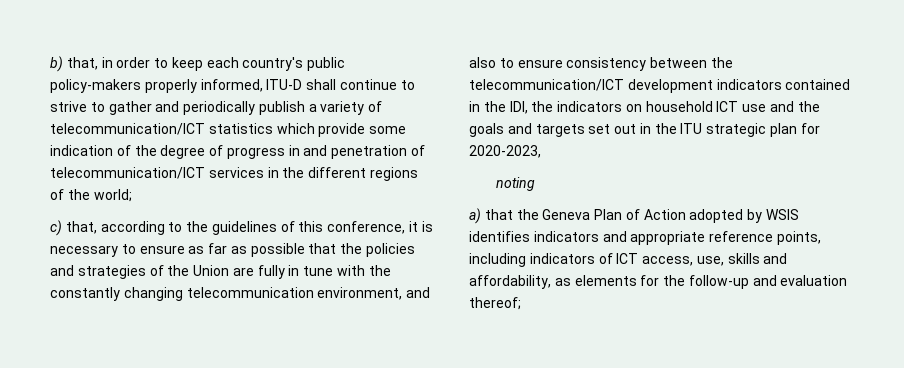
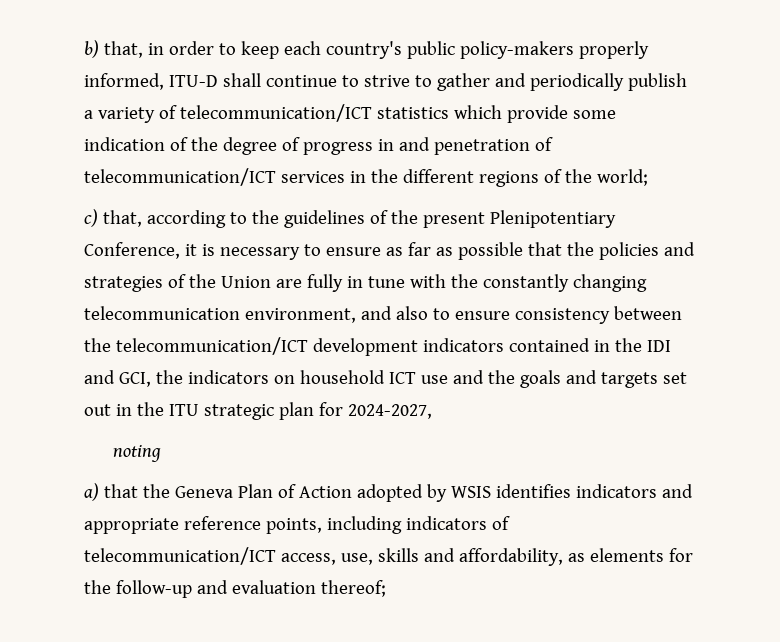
- c) that, according to the guidelines of this conference, it is necessary to ensure as far as possible that the policies and strategies of the Union are fully in tune with the constantly changing telecommunication environment, and also to ensure consistency between the telecommunication/ICT development indicators contained in the IDI, the indicators on household ICT use and the goals and targets set out in the ITU strategic plan for 2020-2023,
+ c) that, according to the guidelines of the present Plenipotentiary Conference, it is necessary to ensure as far as possible that the policies and strategies of the Union are fully in tune with the constantly changing telecommunication environment, and also to ensure consistency between the telecommunication/ICT development indicators contained in the IDI and GCI, the indicators on household ICT use and the goals and targets set out in the ITU strategic plan for 2024-2027,
- a) that the Geneva Plan of Action adopted by WSIS identifies indicators and appropriate reference points, including indicators of ICT access, use, skills and affordability, as elements for the follow-up and evaluation thereof;
+ a) that the Geneva Plan of Action adopted by WSIS identifies indicators and appropriate reference points, including indicators of telecommunication/ICT access, use, skills and affordability, as elements for the follow-up and evaluation thereof;

